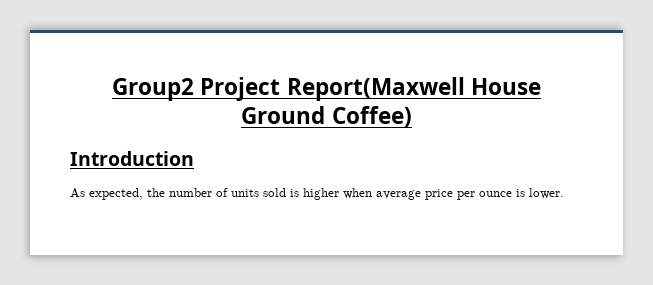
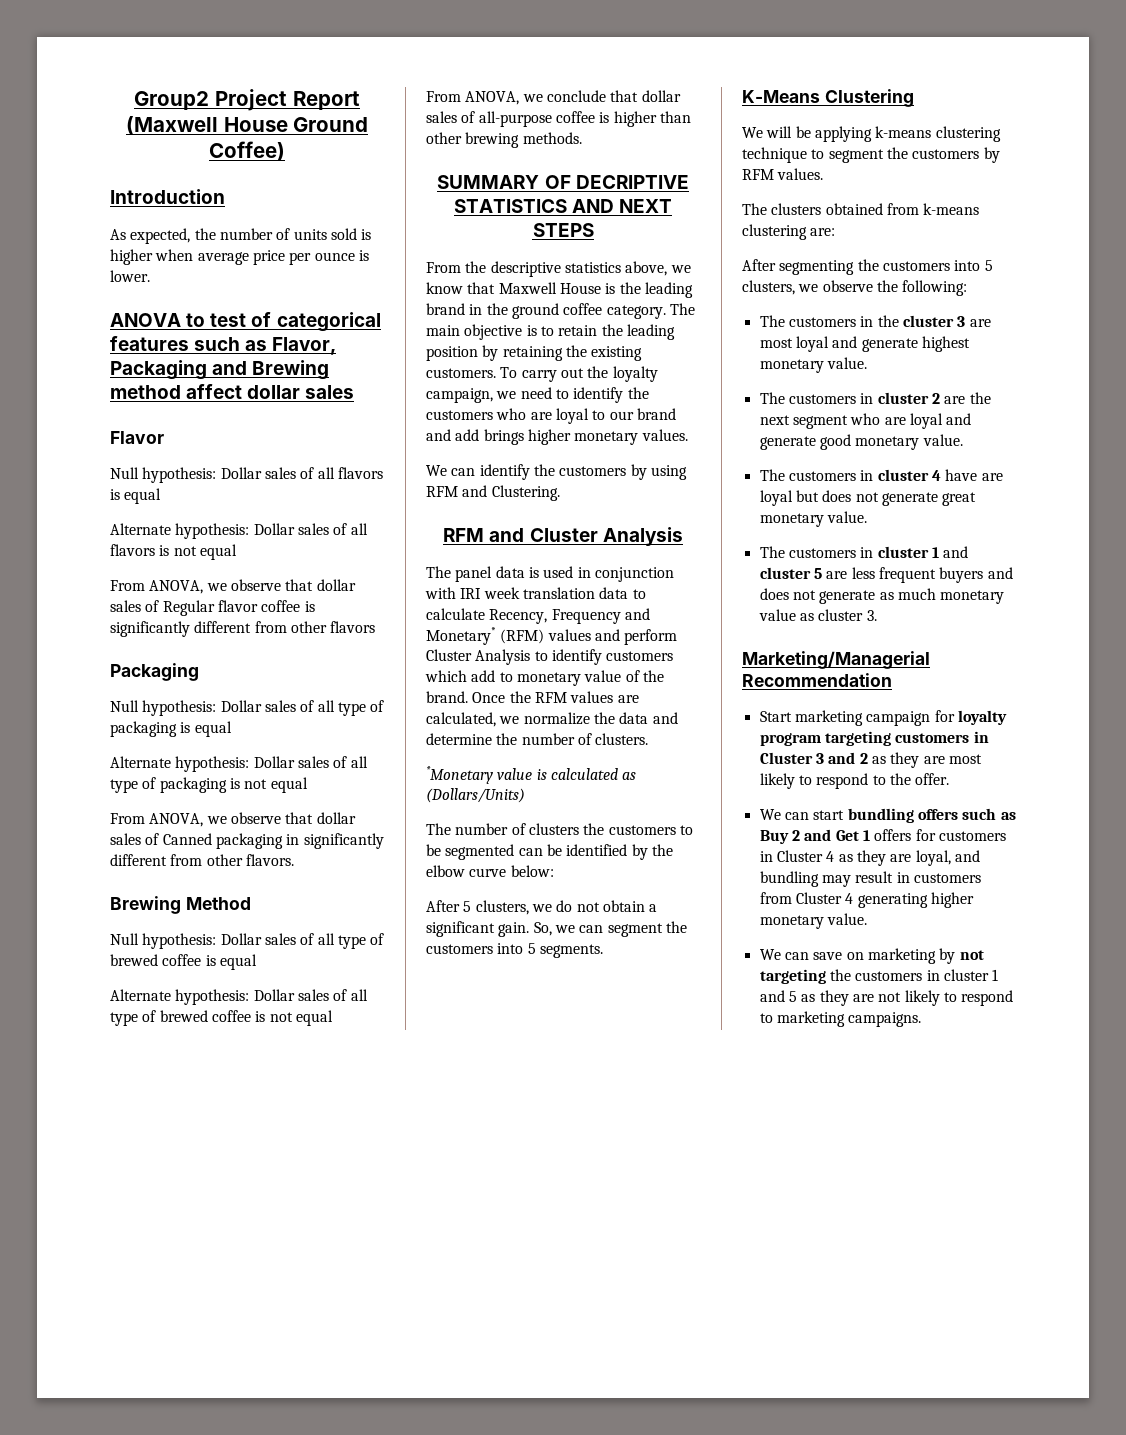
- Group2 Project Report(Maxwell House Ground Coffee)
+ Group2 Project Report (Maxwell House Ground Coffee)
+ ANOVA to test of categorical features such as Flavor, Packaging and Brewing method affect dollar sales
+ Flavor
+ Null hypothesis: Dollar sales of all flavors is equal
+ Alternate hypothesis: Dollar sales of all flavors is not equal
+ From ANOVA, we observe that dollar sales of Regular flavor coffee is significantly different from other flavors
+ Packaging
+ Null hypothesis: Dollar sales of all type of packaging is equal
+ Alternate hypothesis: Dollar sales of all type of packaging is not equal
+ From ANOVA, we observe that dollar sales of Canned packaging in significantly different from other flavors.
+ Brewing Method
+ Null hypothesis: Dollar sales of all type of brewed coffee is equal
+ Alternate hypothesis: Dollar sales of all type of brewed coffee is not equal
+ From ANOVA, we conclude that dollar sales of all-purpose coffee is higher than other brewing methods.
+ SUMMARY OF DECRIPTIVE STATISTICS AND NEXT STEPS
+ From the descriptive statistics above, we know that Maxwell House is the leading brand in the ground coffee category. The main objective is to retain the leading position by retaining the existing customers. To carry out the loyalty campaign, we need to identify the customers who are loyal to our brand and add brings higher monetary values.
+ We can identify the customers by using RFM and Clustering.
+ RFM and Cluster Analysis
+ The panel data is used in conjunction with IRI week translation data to calculate Recency, Frequency and Monetary* (RFM) values and perform Cluster Analysis to identify customers which add to monetary value of the brand. Once the RFM values are calculated, we normalize the data and determine the number of clusters.
+ *Monetary value is calculated as (Dollars/Units)
+ The number of clusters the customers to be segmented can be identified by the elbow curve below:
+ After 5 clusters, we do not obtain a significant gain. So, we can segment the customers into 5 segments.
+ K-Means Clustering
+ We will be applying k-means clustering technique to segment the customers by RFM values.
+ The clusters obtained from k-means clustering are:
+ After segmenting the customers into 5 clusters, we observe the following:
+ The customers in the cluster 3 are most loyal and generate highest monetary value.
+ The customers in cluster 2 are the next segment who are loyal and generate good monetary value.
+ The customers in cluster 4 have are loyal but does not generate great monetary value.
+ The customers in cluster 1 and cluster 5 are less frequent buyers and does not generate as much monetary value as cluster 3.
+ Marketing/Managerial Recommendation
+ Start marketing campaign for loyalty program targeting customers in Cluster 3 and 2 as they are most likely to respond to the offer.
+ We can start bundling offers such as Buy 2 and Get 1 offers for customers in Cluster 4 as they are loyal, and bundling may result in customers from Cluster 4 generating higher monetary value.
+ We can save on marketing by not targeting the customers in cluster 1 and 5 as they are not likely to respond to marketing campaigns.

